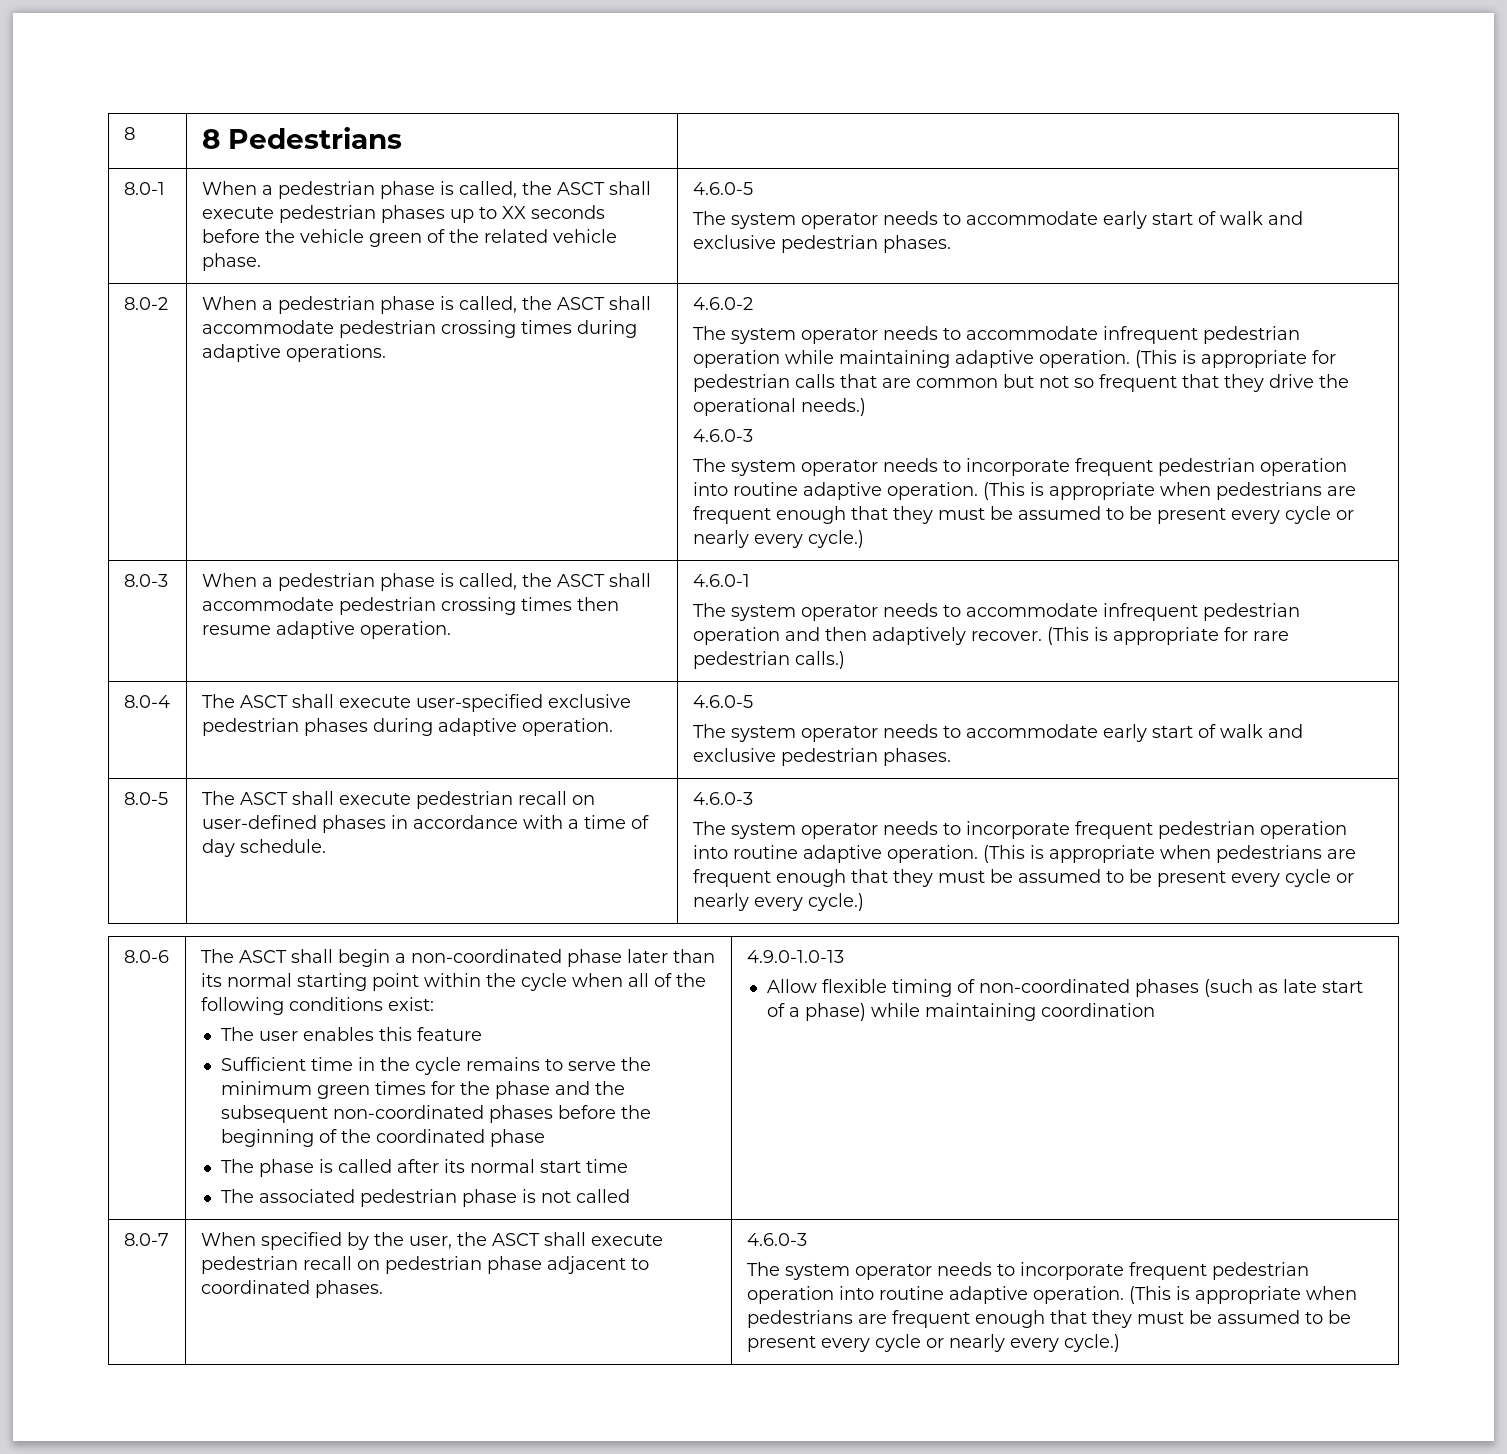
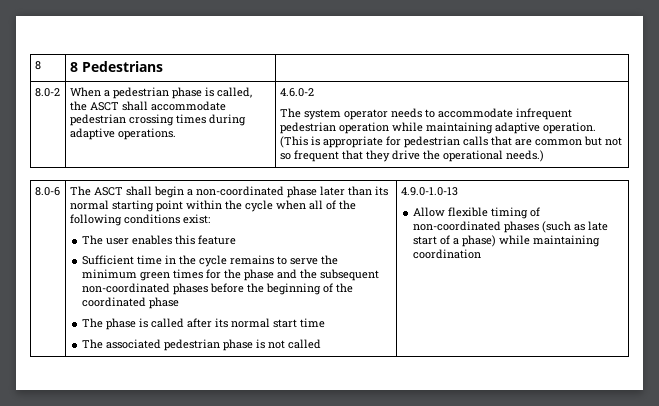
- 8.0-1 | When a pedestrian phase is called, the ASCT shall execute pedestrian phases up to XX seconds before the vehicle green of the related vehicle phase. | 4.6.0-5
- The system operator needs to accommodate early start of walk and exclusive pedestrian phases.
  (This is appropriate for pedestrian calls that are common but not so frequent that they drive the operational needs.)
- 4.6.0-3
- The system operator needs to incorporate frequent pedestrian operation into routine adaptive operation. (This is appropriate when pedestrians are frequent enough that they must be assumed to be present every cycle or nearly every cycle.)
- 8.0-3 | When a pedestrian phase is called, the ASCT shall accommodate pedestrian crossing times then resume adaptive operation. | 4.6.0-1
- The system operator needs to accommodate infrequent pedestrian operation and then adaptively recover. (This is appropriate for rare pedestrian calls.)
- 8.0-4 | The ASCT shall execute user-specified exclusive pedestrian phases during adaptive operation. | 4.6.0-5
- The system operator needs to accommodate early start of walk and exclusive pedestrian phases.
- 8.0-5 | The ASCT shall execute pedestrian recall on user-defined phases in accordance with a time of day schedule. | 4.6.0-3
- The system operator needs to incorporate frequent pedestrian operation into routine adaptive operation. (This is appropriate when pedestrians are frequent enough that they must be assumed to be present every cycle or nearly every cycle.)
- 8.0-7 | When specified by the user, the ASCT shall execute pedestrian recall on pedestrian phase adjacent to coordinated phases. | 4.6.0-3
- The system operator needs to incorporate frequent pedestrian operation into routine adaptive operation. (This is appropriate when pedestrians are frequent enough that they must be assumed to be present every cycle or nearly every cycle.)

